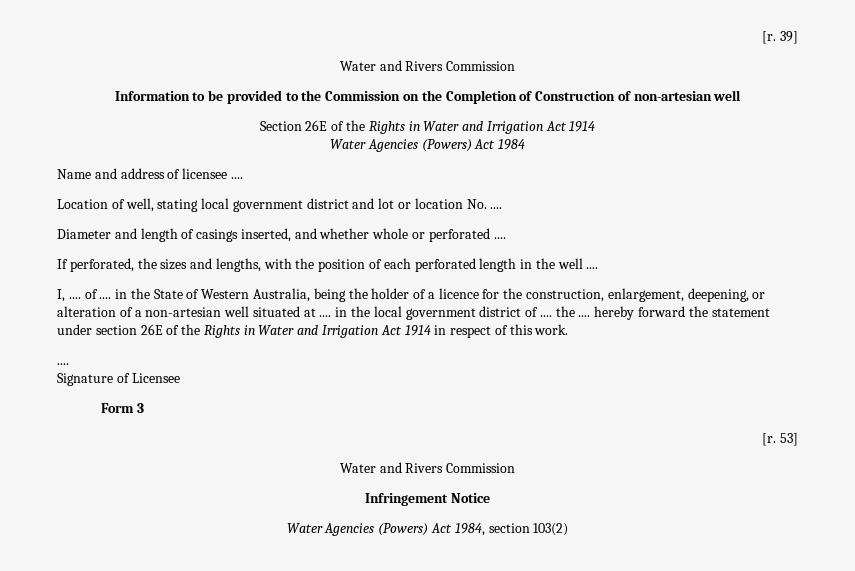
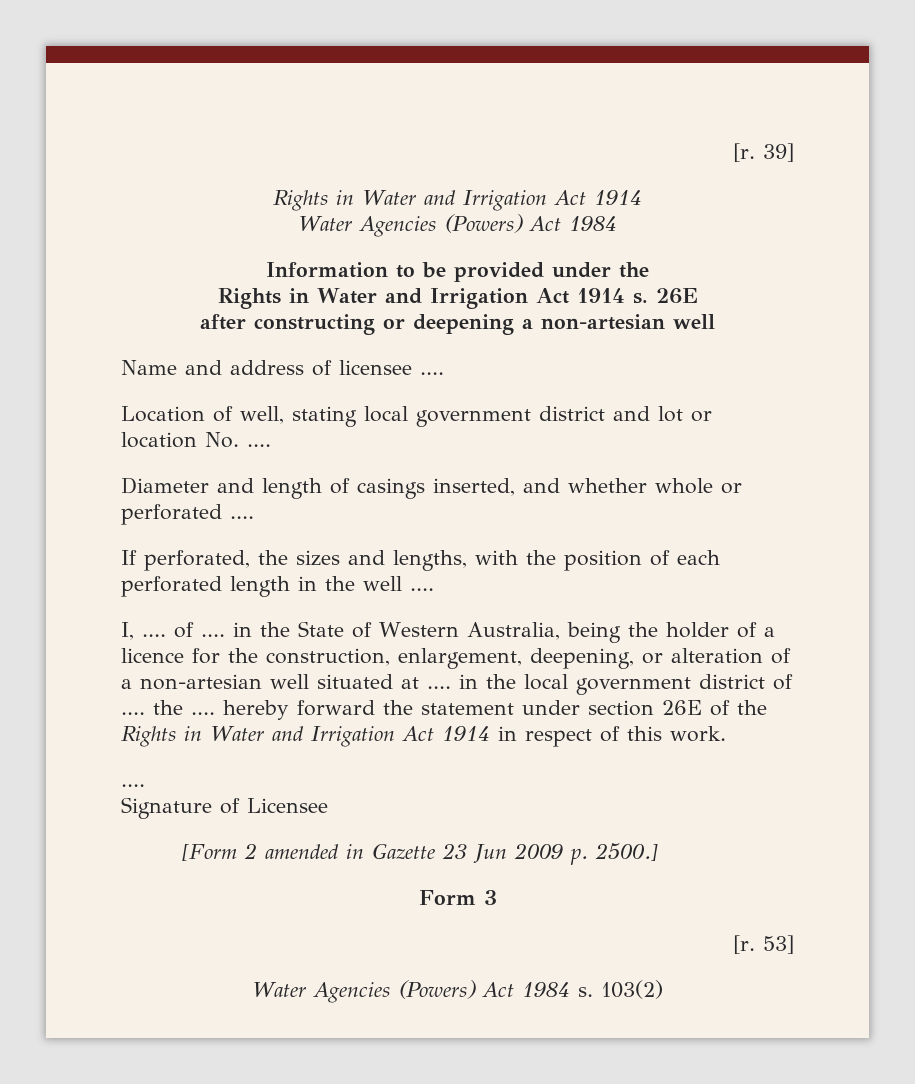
  39]
- Water and Rivers Commission
- Information to be provided to the Commission on the Completion of Construction of non-artesian well
- Section 26E of the Rights in Water and Irrigation Act 1914
+ Rights in Water and Irrigation Act 1914
+ Information to be provided under the
+ Rights in Water and Irrigation Act 1914 s. 26E
+ after constructing or deepening a non-artesian well
+ [Form 2 amended in Gazette 23 Jun 2009 p. 2500.]
  Form 3
  [r. 53]
- Water and Rivers Commission
- Infringement Notice
- Water Agencies (Powers) Act 1984, section 103(2)
+ Water Agencies (Powers) Act 1984 s. 103(2)

